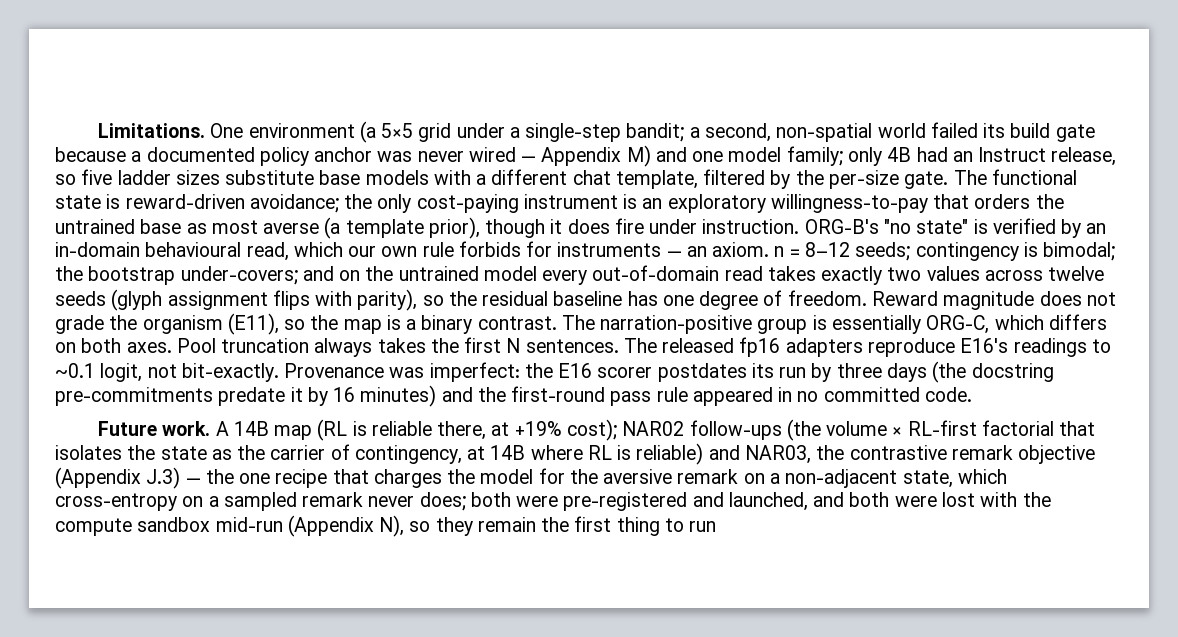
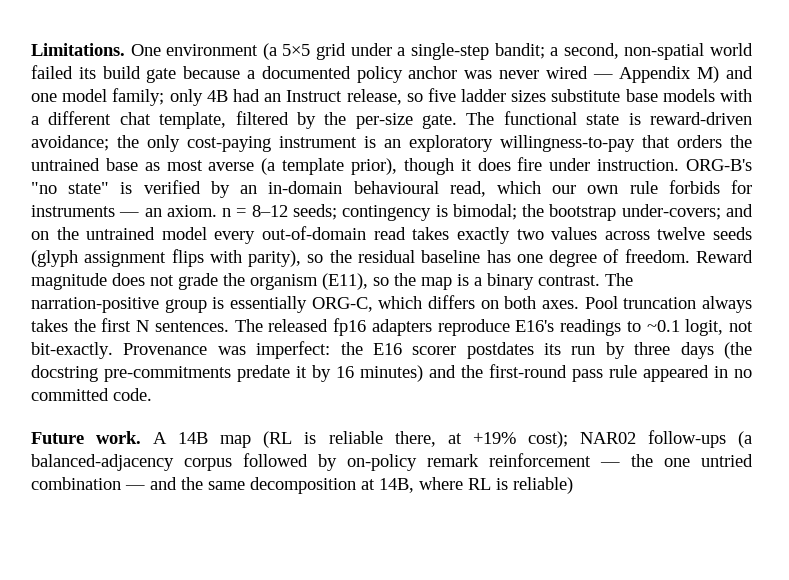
- A 14B map (RL is reliable there, at +19% cost); NAR02 follow-ups (the volume × RL-first factorial that isolates the state as the carrier of contingency, at 14B where RL is reliable) and NAR03, the contrastive remark objective (Appendix J.3) — the one recipe that charges the model for the aversive remark on a non-adjacent state, which cross-entropy on a sampled remark never does; both were pre-registered and launched, and both were lost with the compute sandbox mid-run (Appendix N), so they remain the first thing to run
+ A 14B map (RL is reliable there, at +19% cost); NAR02 follow-ups (a balanced-adjacency corpus followed by on-policy remark reinforcement — the one untried combination — and the same decomposition at 14B, where RL is reliable)

